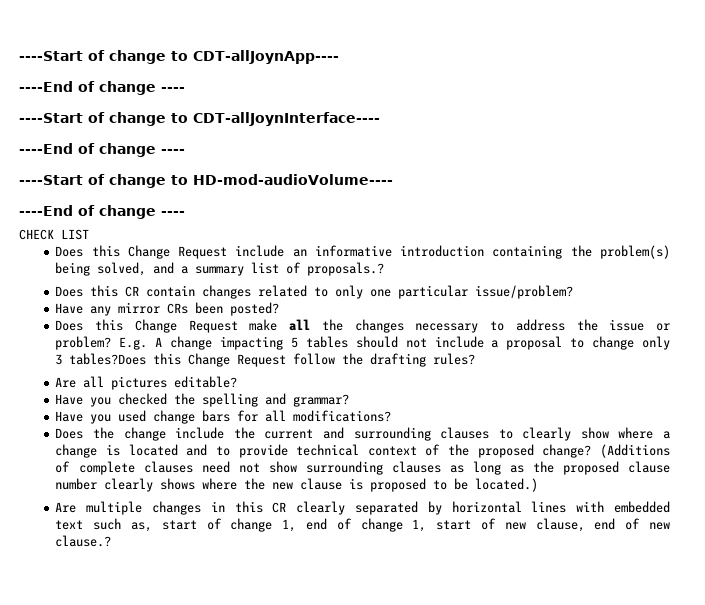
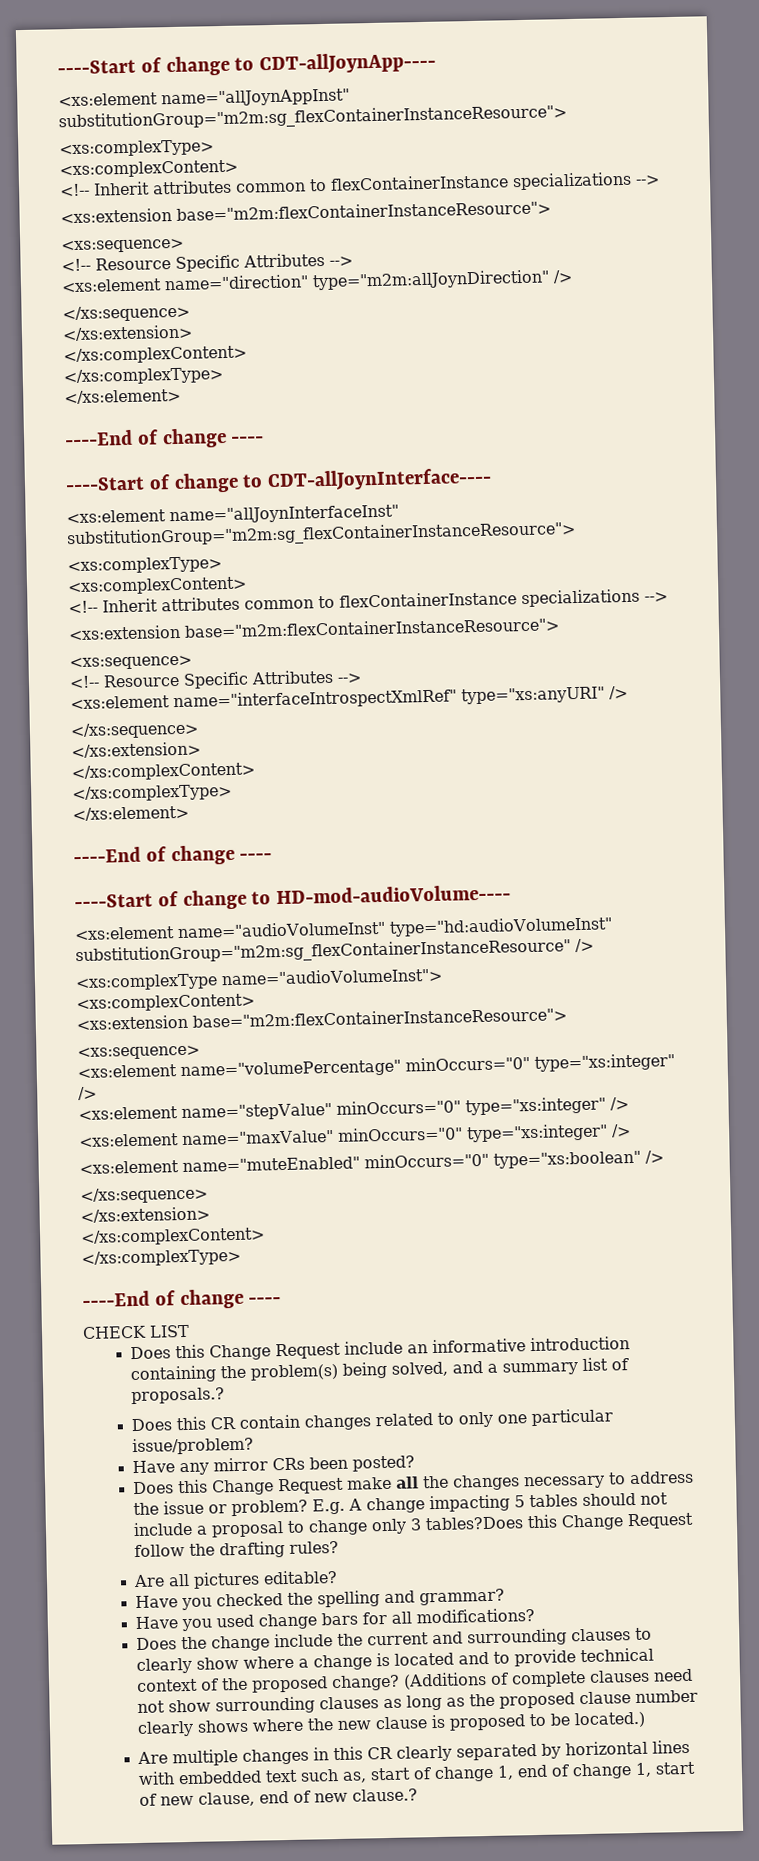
+ <xs:element name="allJoynAppInst" substitutionGroup="m2m:sg_flexContainerInstanceResource">
+ <xs:complexType>
+ <xs:complexContent>
+ <!-- Inherit attributes common to flexContainerInstance specializations -->
+ <xs:extension base="m2m:flexContainerInstanceResource">
+ <xs:sequence>
+ <!-- Resource Specific Attributes -->
+ <xs:element name="direction" type="m2m:allJoynDirection" />
+ </xs:sequence>
+ </xs:extension>
+ </xs:complexContent>
+ </xs:complexType>
+ </xs:element>
+ <xs:element name="allJoynInterfaceInst" substitutionGroup="m2m:sg_flexContainerInstanceResource">
+ <xs:complexType>
+ <xs:complexContent>
+ <!-- Inherit attributes common to flexContainerInstance specializations -->
+ <xs:extension base="m2m:flexContainerInstanceResource">
+ <xs:sequence>
+ <!-- Resource Specific Attributes -->
+ <xs:element name="interfaceIntrospectXmlRef" type="xs:anyURI" />
+ </xs:sequence>
+ </xs:extension>
+ </xs:complexContent>
+ </xs:complexType>
+ </xs:element>
+ <xs:element name="audioVolumeInst" type="hd:audioVolumeInst" substitutionGroup="m2m:sg_flexContainerInstanceResource" />
+ <xs:complexType name="audioVolumeInst">
+ <xs:complexContent>
+ <xs:extension base="m2m:flexContainerInstanceResource">
+ <xs:sequence>
+ <xs:element name="volumePercentage" minOccurs="0" type="xs:integer" />
+ <xs:element name="stepValue" minOccurs="0" type="xs:integer" />
+ <xs:element name="maxValue" minOccurs="0" type="xs:integer" />
+ <xs:element name="muteEnabled" minOccurs="0" type="xs:boolean" />
+ </xs:sequence>
+ </xs:extension>
+ </xs:complexContent>
+ </xs:complexType>

